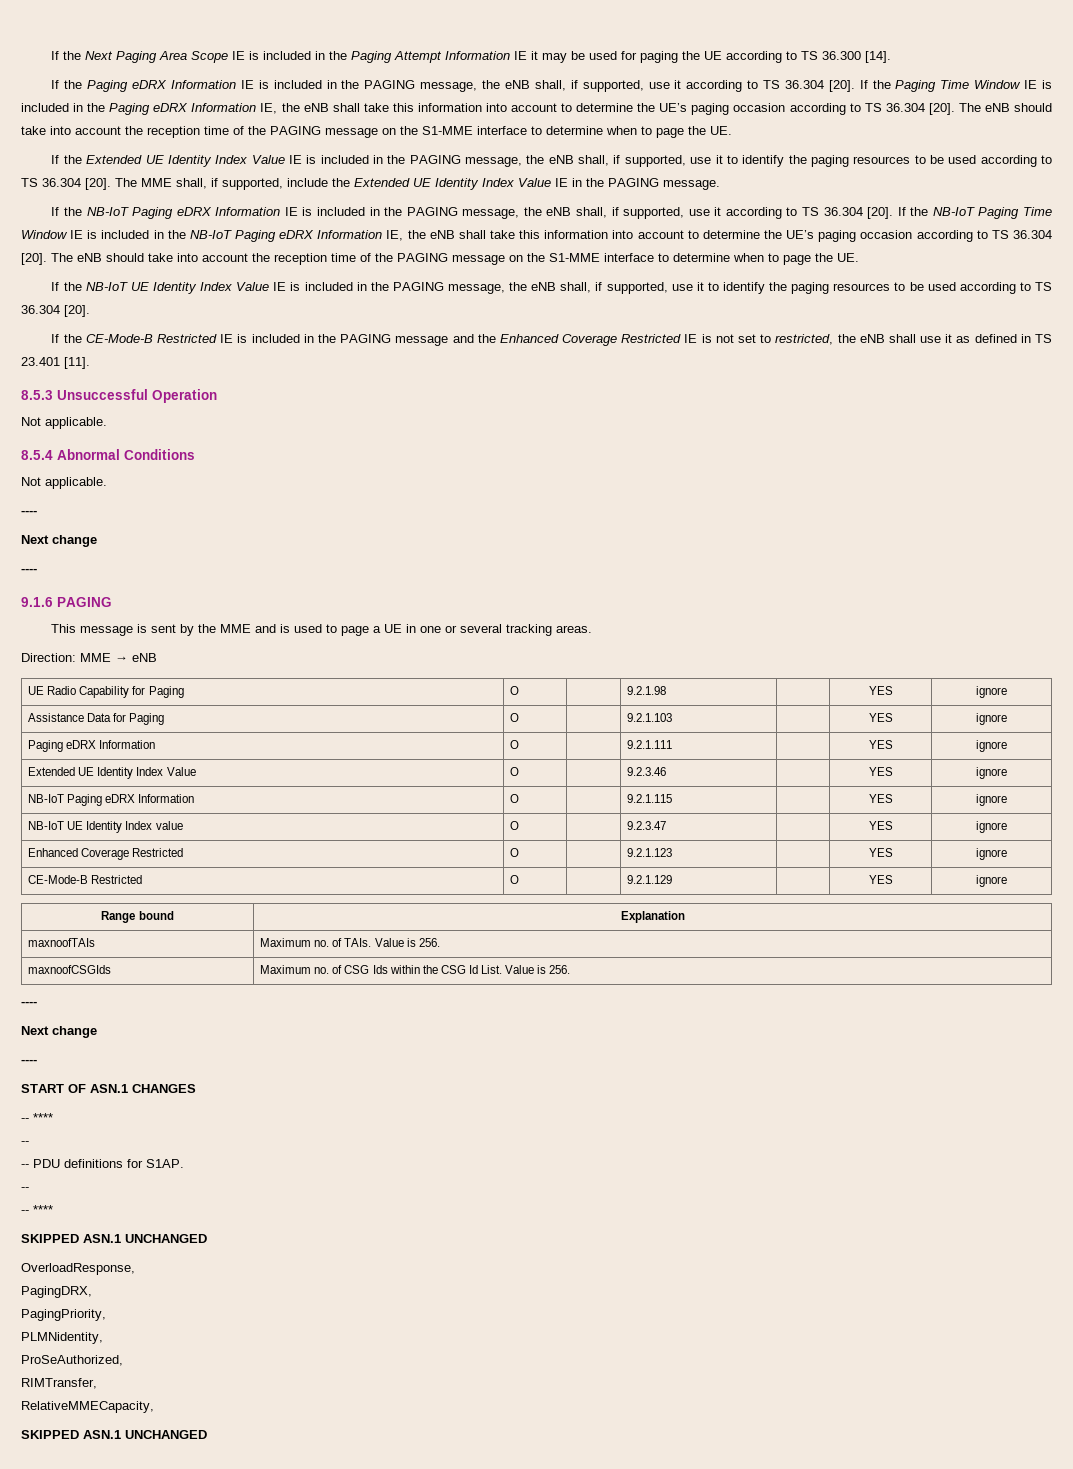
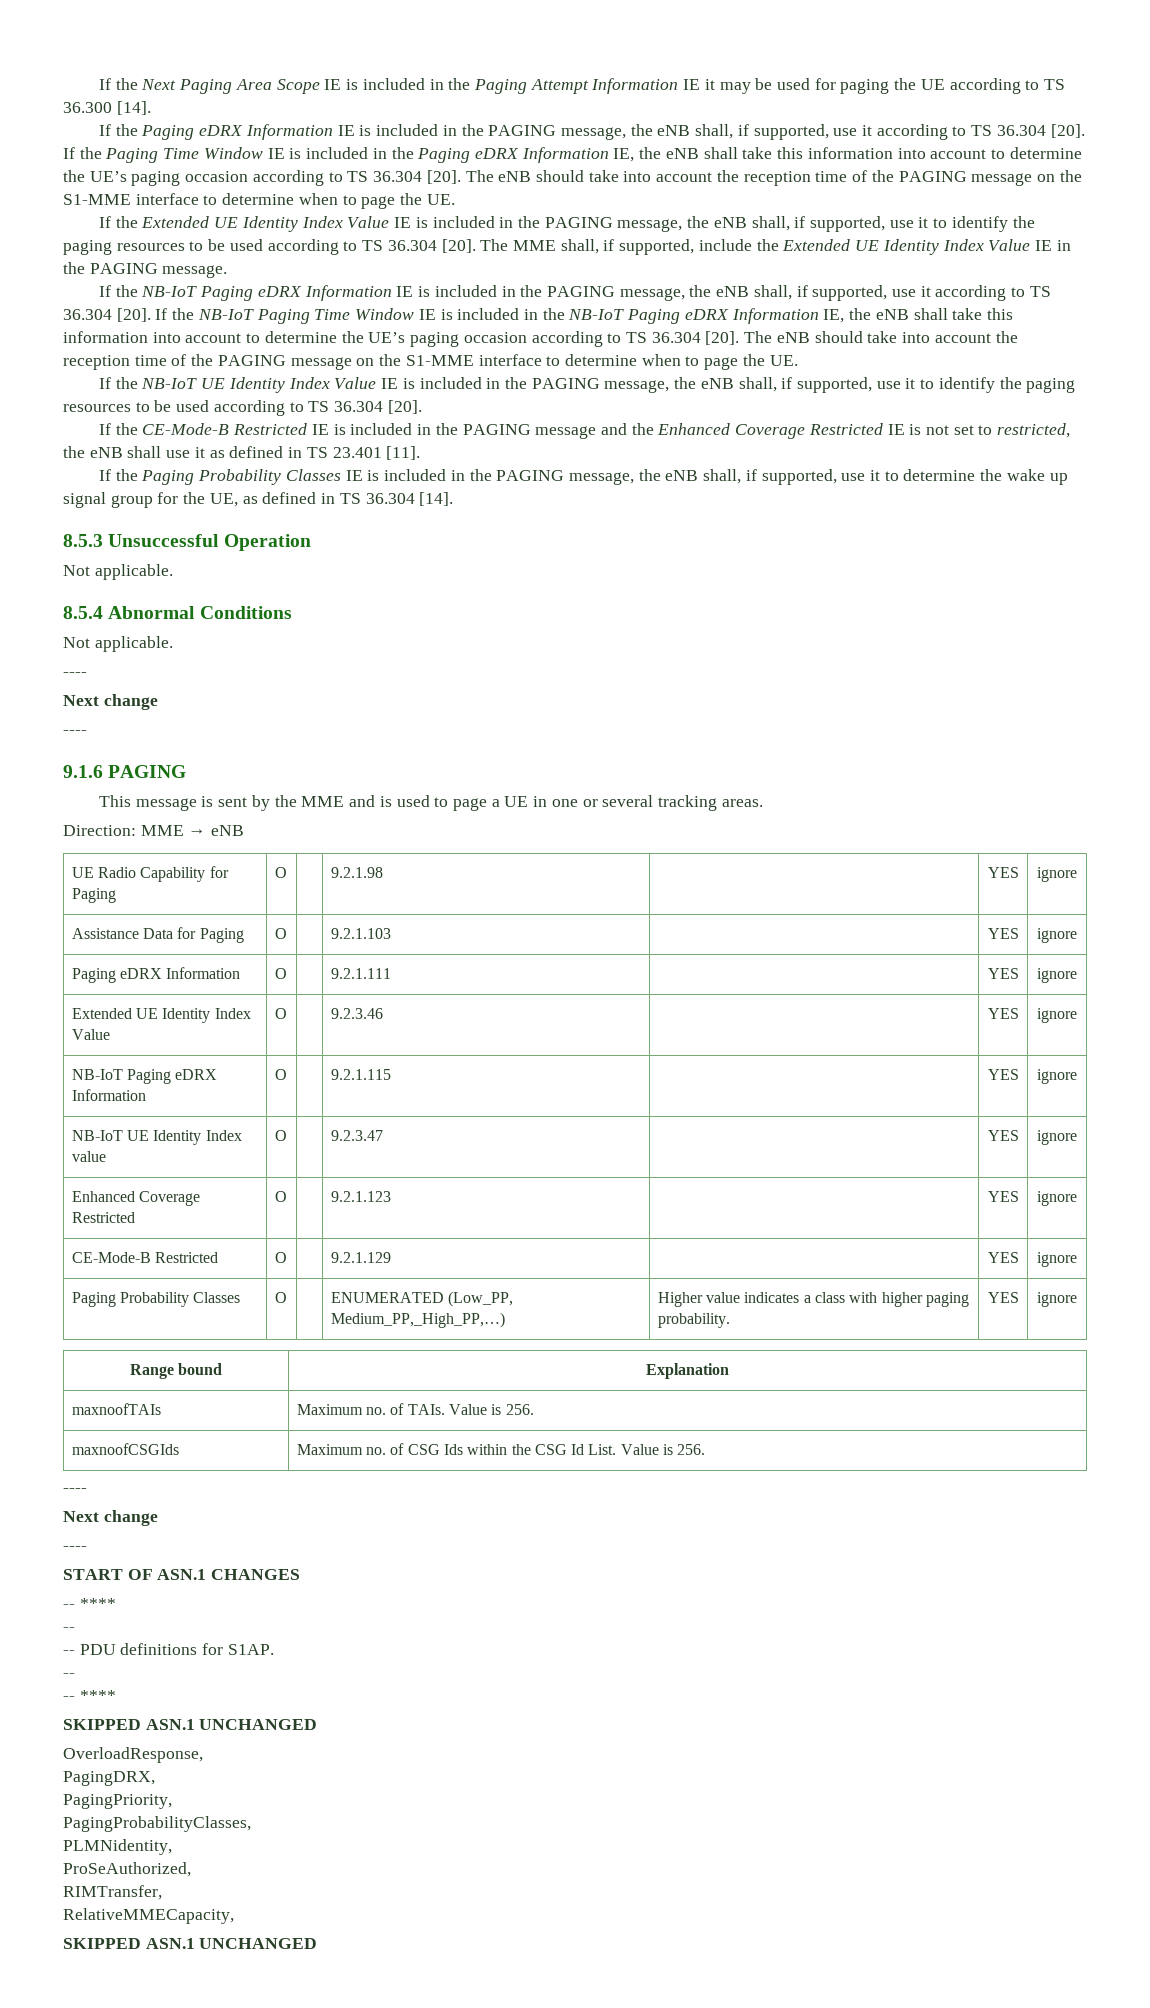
+ If the Paging Probability Classes IE is included in the PAGING message, the eNB shall, if supported, use it to determine the wake up signal group for the UE, as defined in TS 36.304 [14].
+ Paging Probability Classes | O | | ENUMERATED (Low_PP, Medium_PP,_High_PP,…) | Higher value indicates a class with higher paging probability. | YES | ignore
+ PagingProbabilityClasses,

